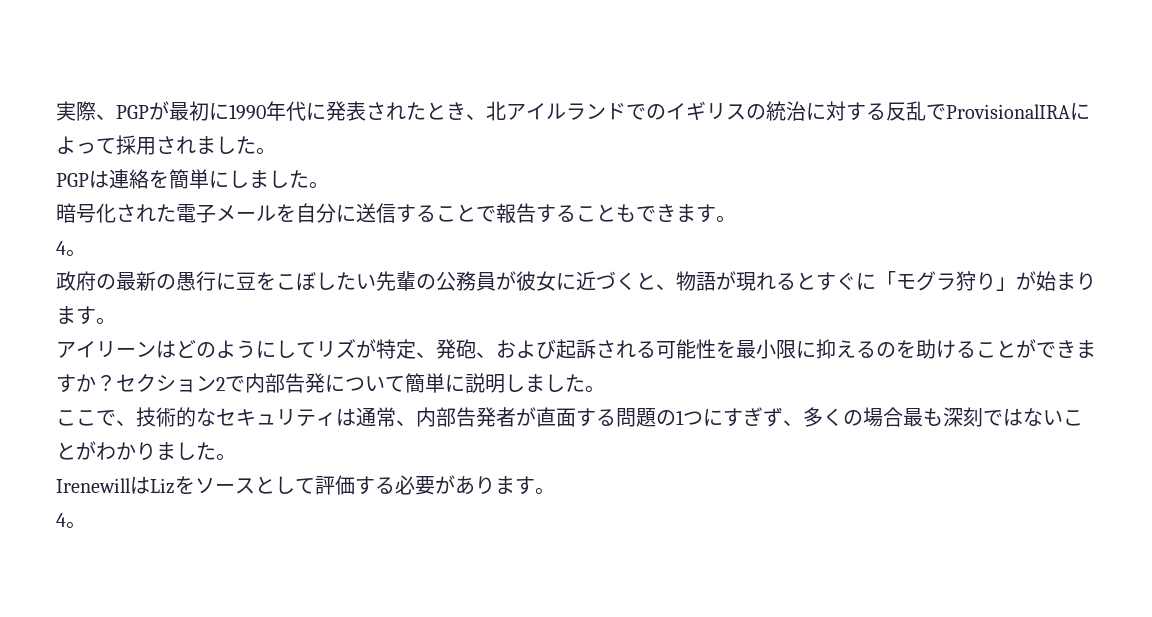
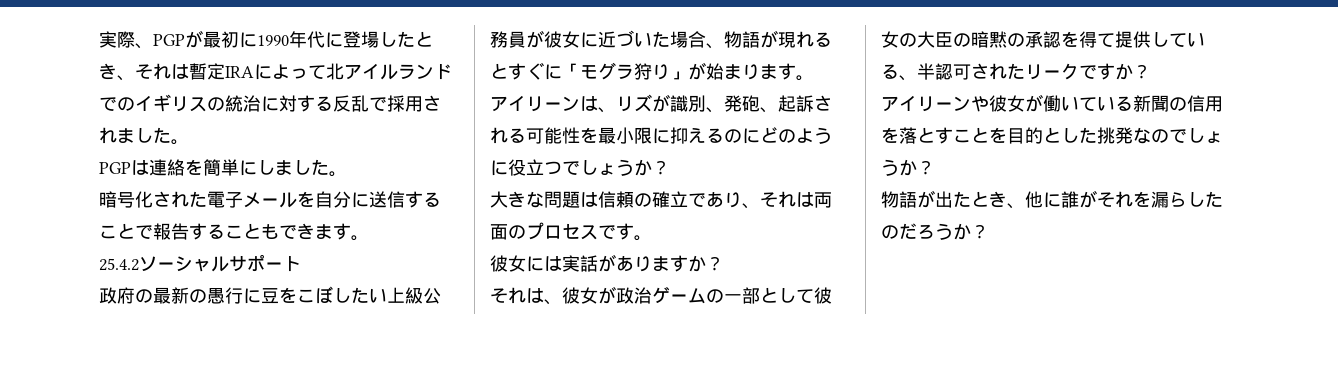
- 実際、PGPが最初に1990年代に発表されたとき、北アイルランドでのイギリスの統治に対する反乱でProvisionalIRAによって採用されました。
+ 実際、PGPが最初に1990年代に登場したとき、それは暫定IRAによって北アイルランドでのイギリスの統治に対する反乱で採用されました。
  暗号化された電子メールを自分に送信することで報告することもできます。
- 4。
+ 25.4.2ソーシャルサポート
- 政府の最新の愚行に豆をこぼしたい先輩の公務員が彼女に近づくと、物語が現れるとすぐに「モグラ狩り」が始まります。
+ 政府の最新の愚行に豆をこぼしたい上級公務員が彼女に近づいた場合、物語が現れるとすぐに「モグラ狩り」が始まります。
- アイリーンはどのようにしてリズが特定、発砲、および起訴される可能性を最小限に抑えるのを助けることができますか？セクション2で内部告発について簡単に説明しました。
- ここで、技術的なセキュリティは通常、内部告発者が直面する問題の1つにすぎず、多くの場合最も深刻ではないことがわかりました。
- IrenewillはLizをソースとして評価する必要があります。
- 4。
+ アイリーンは、リズが識別、発砲、起訴される可能性を最小限に抑えるのにどのように役立つでしょうか？
+ 大きな問題は信頼の確立であり、それは両面のプロセスです。
+ 彼女には実話がありますか？
+ それは、彼女が政治ゲームの一部として彼女の大臣の暗黙の承認を得て提供している、半認可されたリークですか？
+ アイリーンや彼女が働いている新聞の信用を落とすことを目的とした挑発なのでしょうか？
+ 物語が出たとき、他に誰がそれを漏らしたのだろうか？

